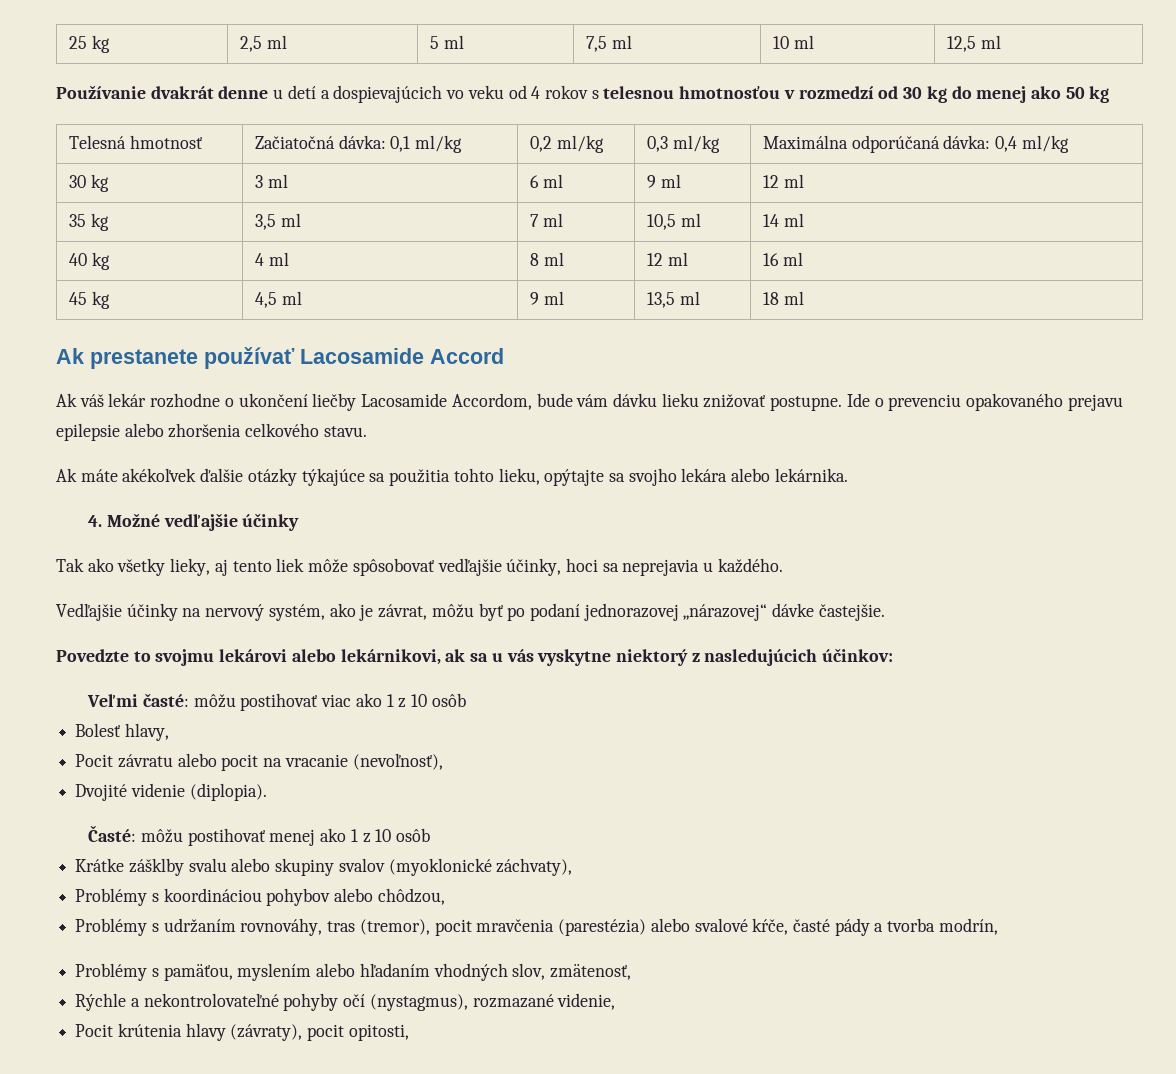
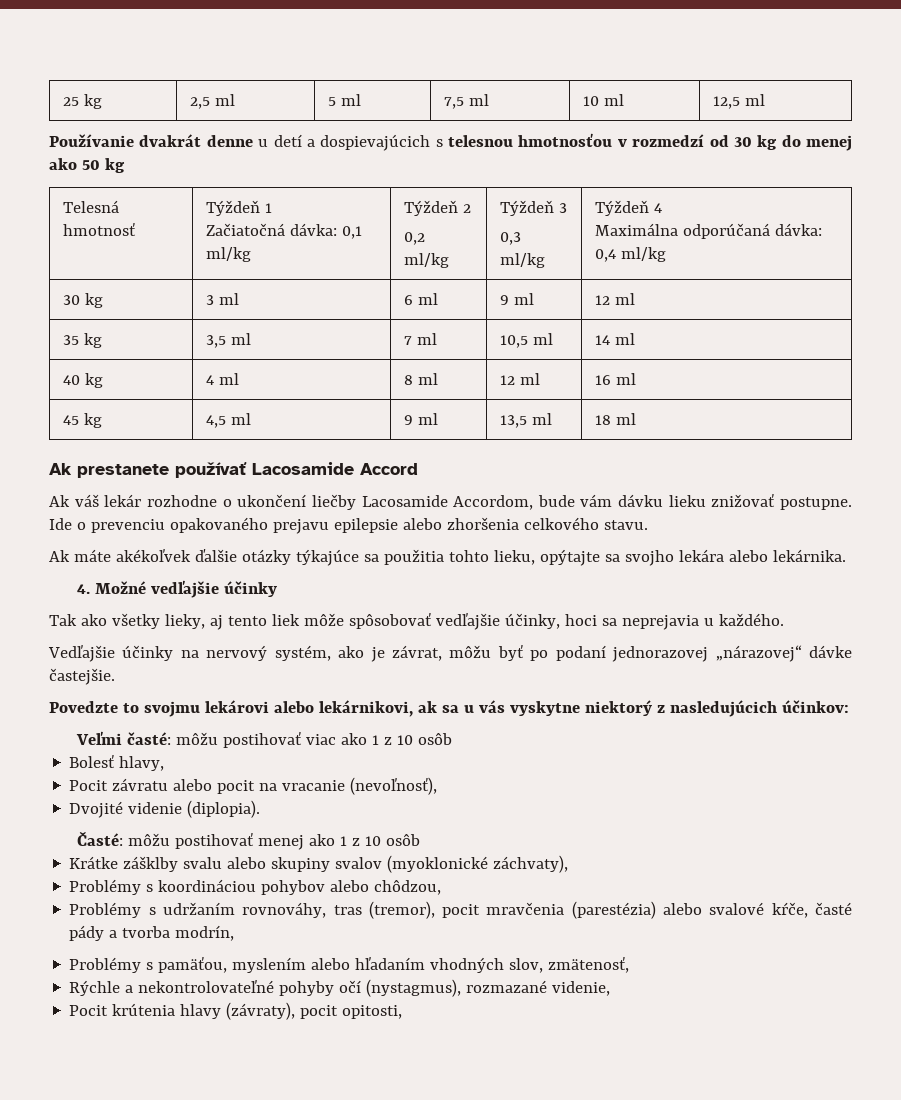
- Používanie dvakrát denne u detí a dospievajúcich vo veku od 4 rokov s telesnou hmotnosťou v rozmedzí od 30 kg do menej ako 50 kg
+ Používanie dvakrát denne u detí a dospievajúcich s telesnou hmotnosťou v rozmedzí od 30 kg do menej ako 50 kg
- Telesná hmotnosť | Začiatočná dávka: 0,1 ml/kg | 0,2 ml/kg | 0,3 ml/kg | Maximálna odporúčaná dávka: 0,4 ml/kg
+ Telesná hmotnosť | Týždeň 1
+ Začiatočná dávka: 0,1 ml/kg | Týždeň 2
+ 0,2 ml/kg | Týždeň 3
+ 0,3 ml/kg | Týždeň 4
+ Maximálna odporúčaná dávka: 0,4 ml/kg

